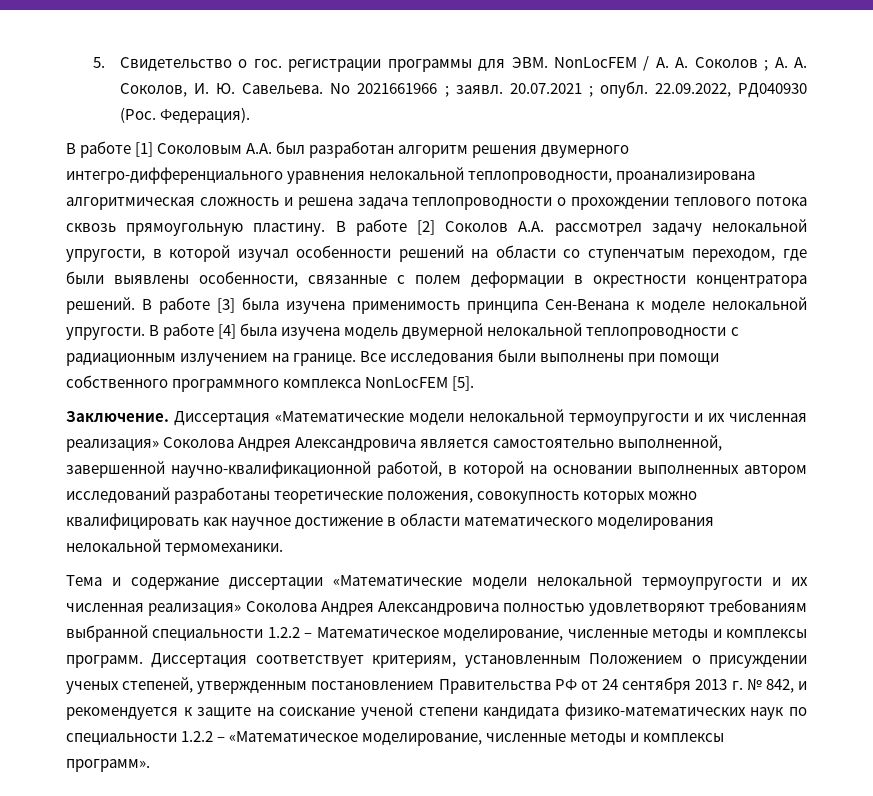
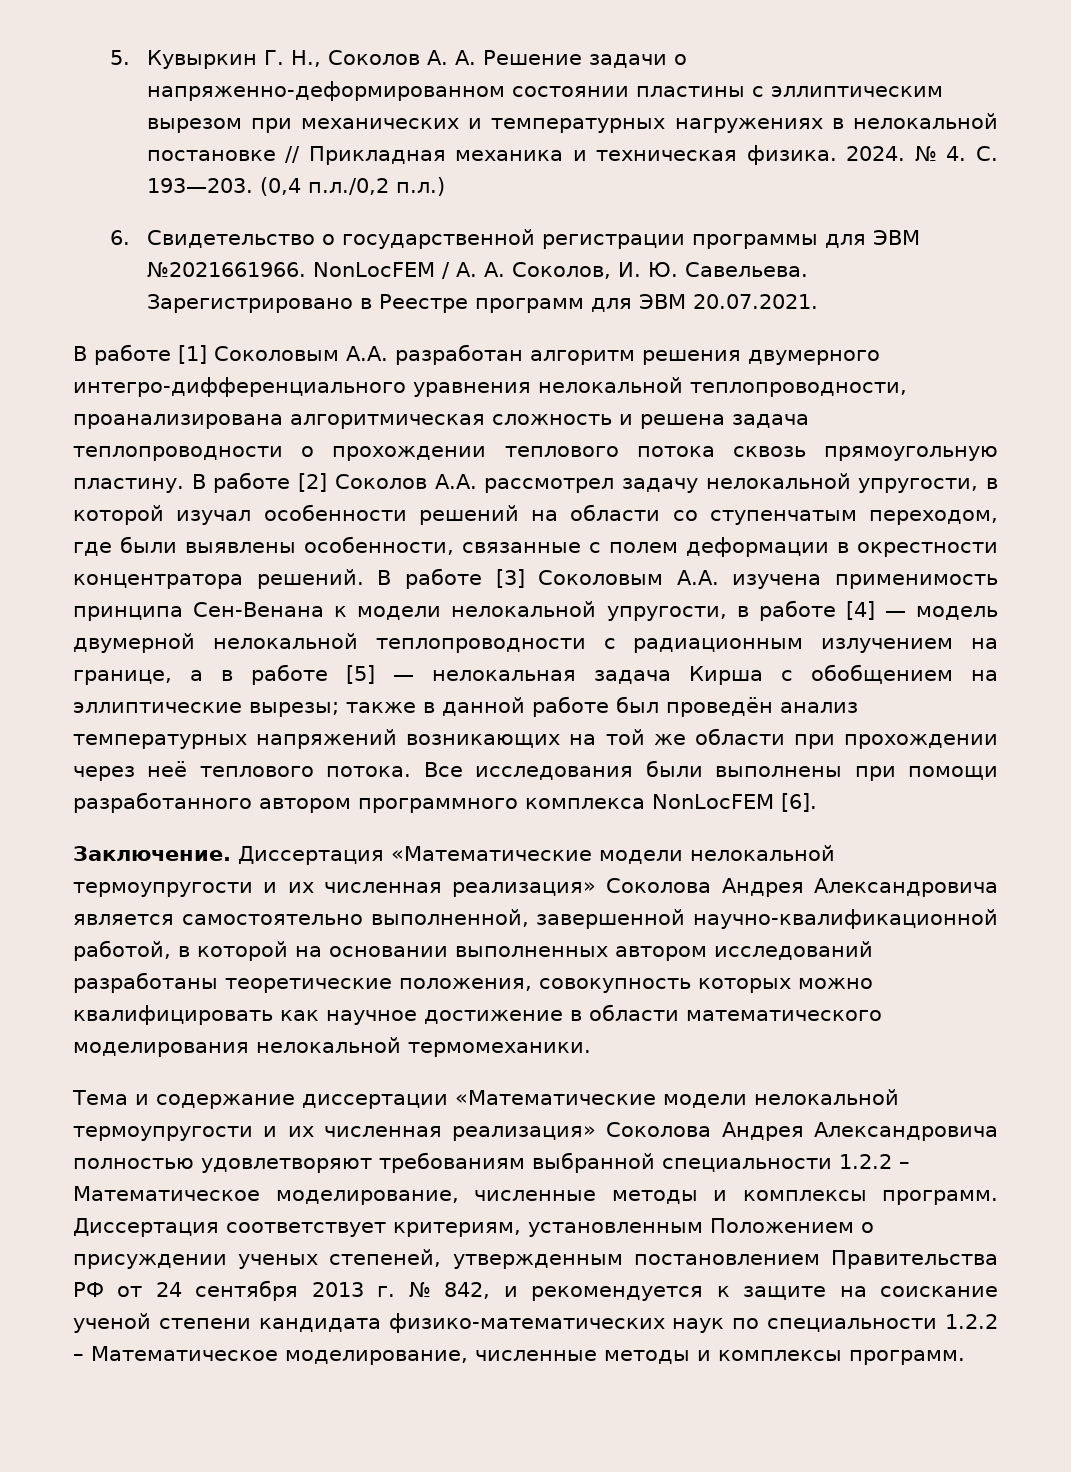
- 5. Свидетельство о гос. регистрации программы для ЭВМ. NonLocFEM / А. А. Соколов ; А. А. Соколов, И. Ю. Савельева. No 2021661966 ; заявл. 20.07.2021 ; опубл. 22.09.2022, РД040930 (Рос. Федерация).
+ 5. Кувыркин Г. Н., Соколов А. А. Решение задачи о напряженно-деформированном состоянии пластины с эллиптическим вырезом при механических и температурных нагружениях в нелокальной постановке // Прикладная механика и техническая физика. 2024. № 4. С. 193—203. (0,4 п.л./0,2 п.л.)
+ 6. Свидетельство о государственной регистрации программы для ЭВМ №2021661966. NonLocFEM / А. А. Соколов, И. Ю. Савельева. Зарегистрировано в Реестре программ для ЭВМ 20.07.2021.
- В работе [1] Соколовым А.А. был разработан алгоритм решения двумерного интегро-дифференциального уравнения нелокальной теплопроводности, проанализирована алгоритмическая сложность и решена задача теплопроводности о прохождении теплового потока сквозь прямоугольную пластину.
+ В работе [1] Соколовым А.А. разработан алгоритм решения двумерного интегро-дифференциального уравнения нелокальной теплопроводности, проанализирована алгоритмическая сложность и решена задача теплопроводности о прохождении теплового потока сквозь прямоугольную пластину.
- В работе [3] была изучена применимость принципа Сен-Венана к моделе нелокальной упругости. В работе [4] была изучена модель двумерной нелокальной теплопроводности с радиационным излучением на границе.
+ В работе [3] Соколовым А.А. изучена применимость принципа Сен-Венана к модели нелокальной упругости, в работе [4] — модель двумерной нелокальной теплопроводности с радиационным излучением на границе, а в работе [5] — нелокальная задача Кирша с обобщением на эллиптические вырезы; также в данной работе был проведён анализ температурных напряжений возникающих на той же области при прохождении через неё теплового потока.
- Все исследования были выполнены при помощи собственного программного комплекса NonLocFEM [5].
+ Все исследования были выполнены при помощи разработанного автором программного комплекса NonLocFEM [6].
- Диссертация соответствует критериям, установленным Положением о присуждении ученых степеней, утвержденным постановлением Правительства РФ от 24 сентября 2013 г. № 842, и рекомендуется к защите на соискание ученой степени кандидата физико-математических наук по специальности 1.2.2 – «Математическое моделирование, численные методы и комплексы программ».
+ Диссертация соответствует критериям, установленным Положением о присуждении ученых степеней, утвержденным постановлением Правительства РФ от 24 сентября 2013 г. № 842, и рекомендуется к защите на соискание ученой степени кандидата физико-математических наук по специальности 1.2.2 – Математическое моделирование, численные методы и комплексы программ.

